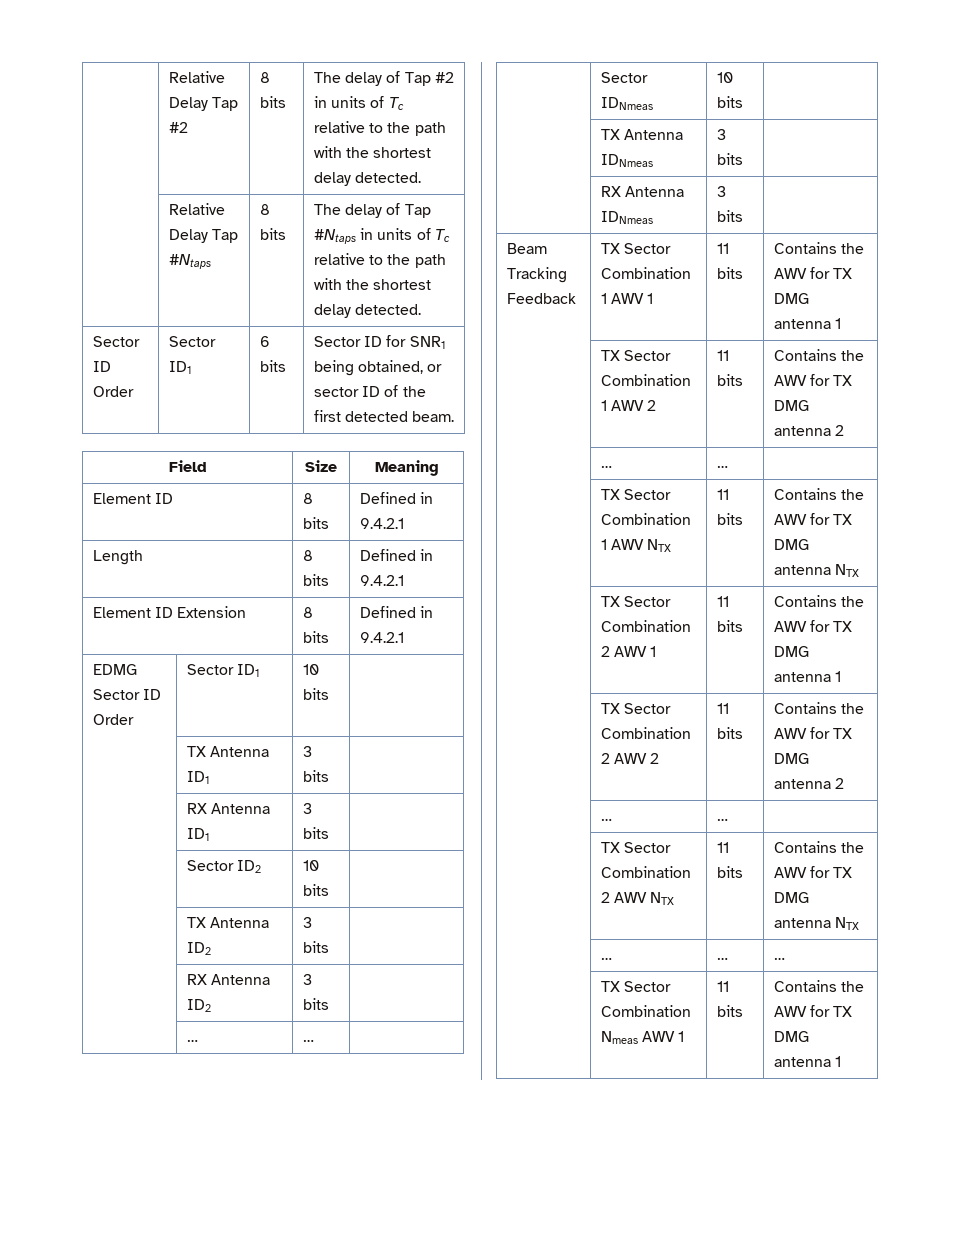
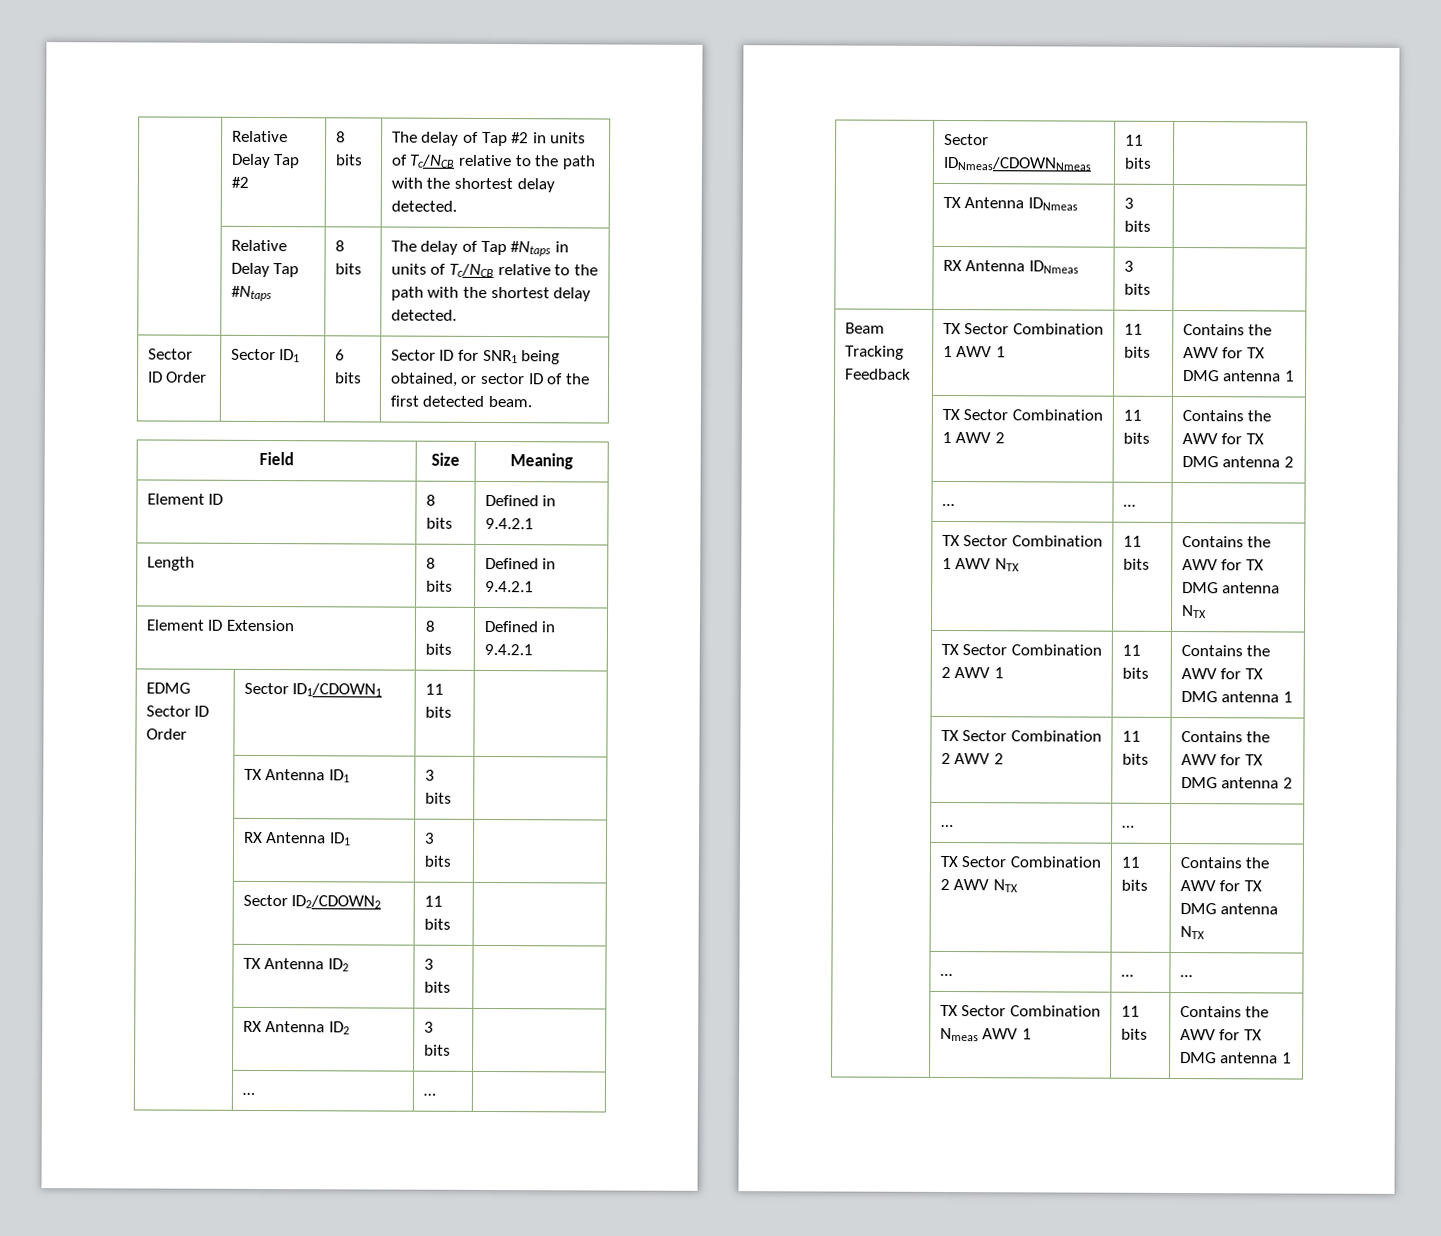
- | Relative Delay Tap #2 | 8 bits | The delay of Tap #2 in units of Tc relative to the path with the shortest delay detected.
+ | Relative Delay Tap #2 | 8 bits | The delay of Tap #2 in units of Tc/NCB relative to the path with the shortest delay detected.
- | Relative Delay Tap #Ntaps | 8 bits | The delay of Tap #Ntaps in units of Tc relative to the path with the shortest delay detected.
+ | Relative Delay Tap #Ntaps | 8 bits | The delay of Tap #Ntaps in units of Tc/NCB relative to the path with the shortest delay detected.
- EDMG Sector ID Order | Sector ID1 | 10 bits |
+ EDMG Sector ID Order | Sector ID1/CDOWN1 | 11 bits |
- | Sector ID2 | 10 bits |
+ | Sector ID2/CDOWN2 | 11 bits |
- | Sector IDNmeas | 10 bits |
+ | Sector IDNmeas/CDOWNNmeas | 11 bits |

